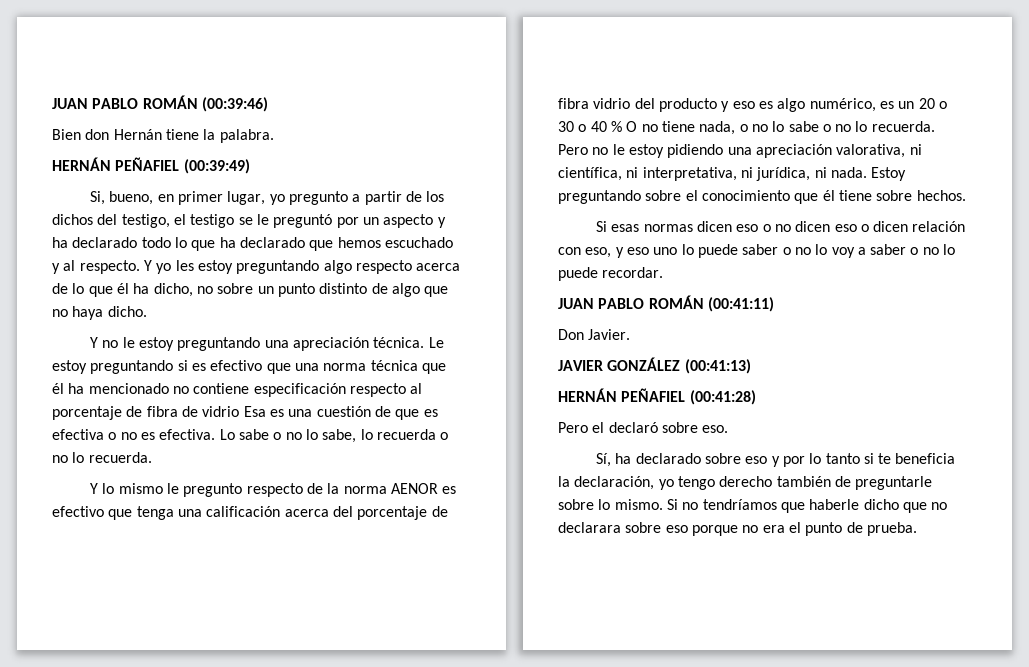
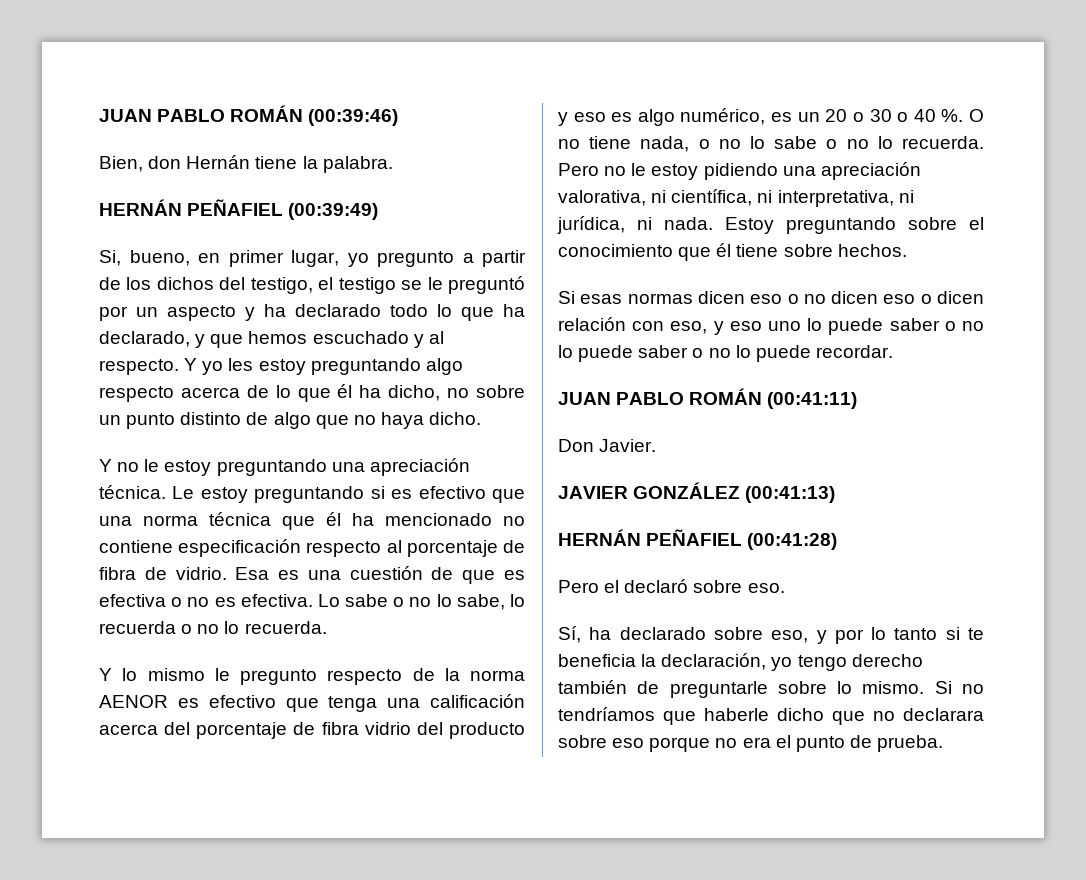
- Bien don Hernán tiene la palabra.
+ Bien, don Hernán tiene la palabra.
- Si, bueno, en primer lugar, yo pregunto a partir de los dichos del testigo, el testigo se le preguntó por un aspecto y ha declarado todo lo que ha declarado que hemos escuchado y al respecto.
+ Si, bueno, en primer lugar, yo pregunto a partir de los dichos del testigo, el testigo se le preguntó por un aspecto y ha declarado todo lo que ha declarado, y que hemos escuchado y al respecto.
- Le estoy preguntando si es efectivo que una norma técnica que él ha mencionado no contiene especificación respecto al porcentaje de fibra de vidrio Esa es una cuestión de que es efectiva o no es efectiva.
+ Le estoy preguntando si es efectivo que una norma técnica que él ha mencionado no contiene especificación respecto al porcentaje de fibra de vidrio. Esa es una cuestión de que es efectiva o no es efectiva.
- Y lo mismo le pregunto respecto de la norma AENOR es efectivo que tenga una calificación acerca del porcentaje de fibra vidrio del producto y eso es algo numérico, es un 20 o 30 o 40 % O no tiene nada, o no lo sabe o no lo recuerda.
+ Y lo mismo le pregunto respecto de la norma AENOR es efectivo que tenga una calificación acerca del porcentaje de fibra vidrio del producto y eso es algo numérico, es un 20 o 30 o 40 %. O no tiene nada, o no lo sabe o no lo recuerda.
- Si esas normas dicen eso o no dicen eso o dicen relación con eso, y eso uno lo puede saber o no lo voy a saber o no lo puede recordar.
+ Si esas normas dicen eso o no dicen eso o dicen relación con eso, y eso uno lo puede saber o no lo puede saber o no lo puede recordar.
- Sí, ha declarado sobre eso y por lo tanto si te beneficia la declaración, yo tengo derecho también de preguntarle sobre lo mismo.
+ Sí, ha declarado sobre eso, y por lo tanto si te beneficia la declaración, yo tengo derecho también de preguntarle sobre lo mismo.

